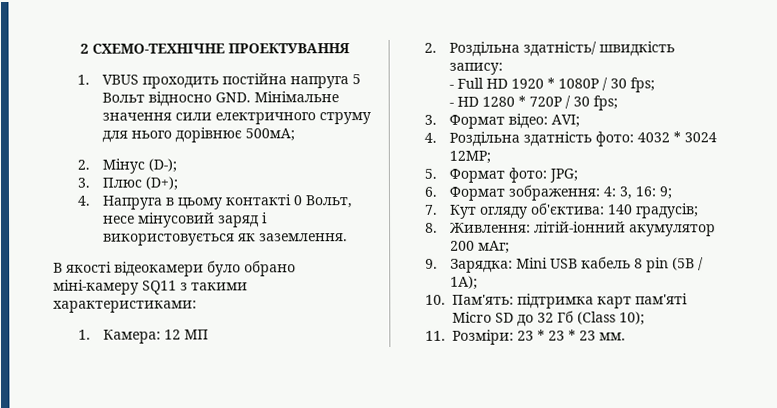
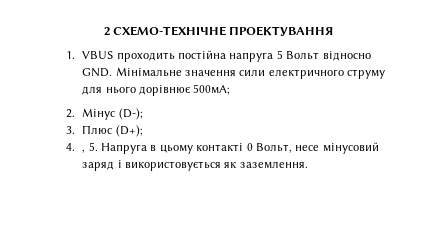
- 4. Напруга в цьому контакті 0 Вольт, несе мінусовий заряд і використовується як заземлення.
+ 4. , 5. Напруга в цьому контакті 0 Вольт, несе мінусовий заряд і використовується як заземлення.
- В якості відеокамери було обрано міні-камеру SQ11 з такими характеристиками:
- 1. Камера: 12 МП
- 2. Роздільна здатність/ швидкість запису:
- - Full HD 1920 * 1080P / 30 fps;
- - HD 1280 * 720P / 30 fps;
- 3. Формат відео: AVI;
- 4. Роздільна здатність фото: 4032 * 3024 12MP;
- 5. Формат фото: JPG;
- 6. Формат зображення: 4: 3, 16: 9;
- 7. Кут огляду об'єктива: 140 градусів;
- 8. Живлення: літій-іонний акумулятор 200 мАг;
- 9. Зарядка: Mini USB кабель 8 pin (5В / 1А);
- 10. Пам'ять: підтримка карт пам'яті Micro SD до 32 Гб (Class 10);
- 11. Розміри: 23 * 23 * 23 мм.

